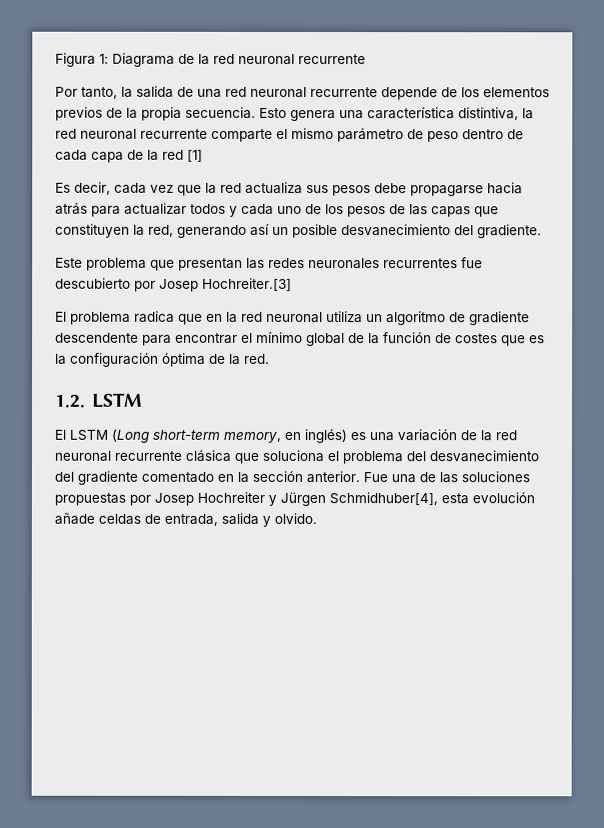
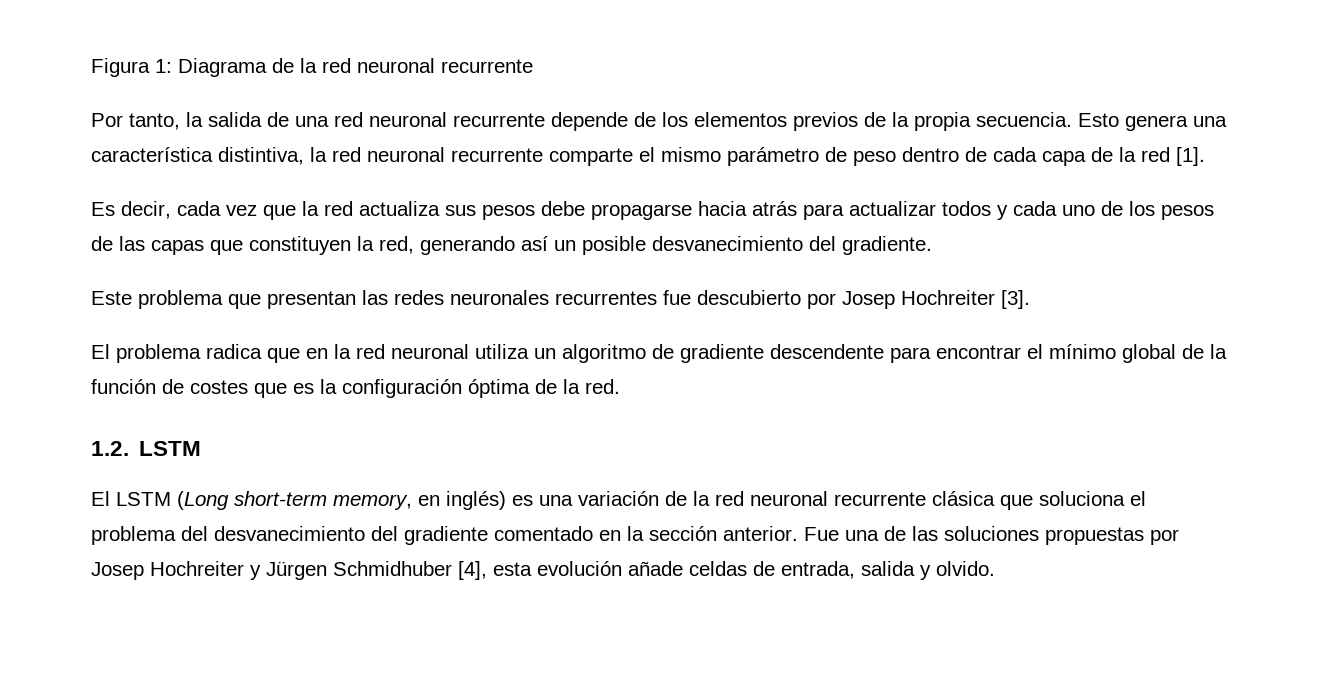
- Esto genera una característica distintiva, la red neuronal recurrente comparte el mismo parámetro de peso dentro de cada capa de la red [1]
+ Esto genera una característica distintiva, la red neuronal recurrente comparte el mismo parámetro de peso dentro de cada capa de la red [1].
- Este problema que presentan las redes neuronales recurrentes fue descubierto por Josep Hochreiter.[3]
+ Este problema que presentan las redes neuronales recurrentes fue descubierto por Josep Hochreiter [3].
- Fue una de las soluciones propuestas por Josep Hochreiter y Jürgen Schmidhuber[4], esta evolución añade celdas de entrada, salida y olvido.
+ Fue una de las soluciones propuestas por Josep Hochreiter y Jürgen Schmidhuber [4], esta evolución añade celdas de entrada, salida y olvido.

